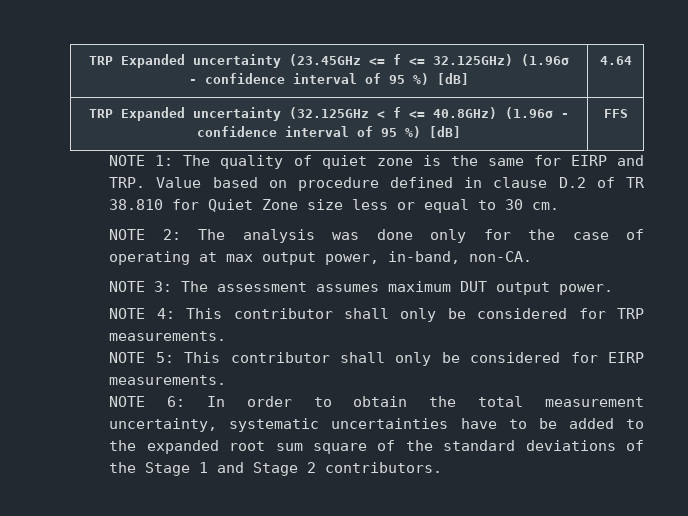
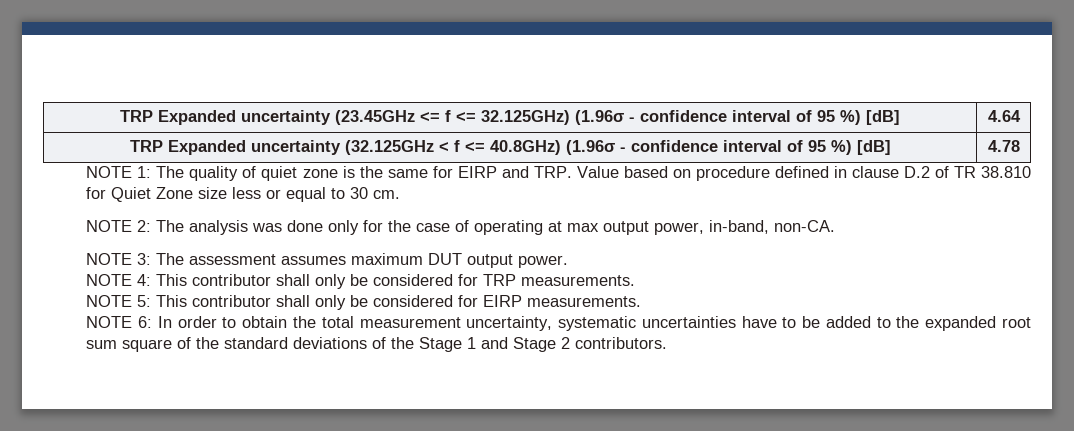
- TRP Expanded uncertainty (32.125GHz < f <= 40.8GHz) (1.96σ - confidence interval of 95 %) [dB] | FFS
+ TRP Expanded uncertainty (32.125GHz < f <= 40.8GHz) (1.96σ - confidence interval of 95 %) [dB] | 4.78

